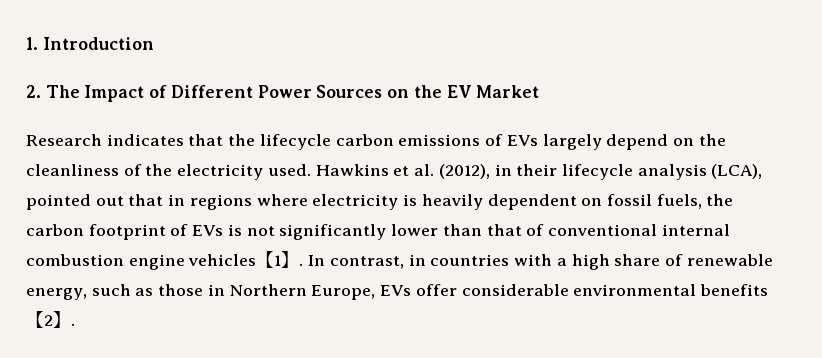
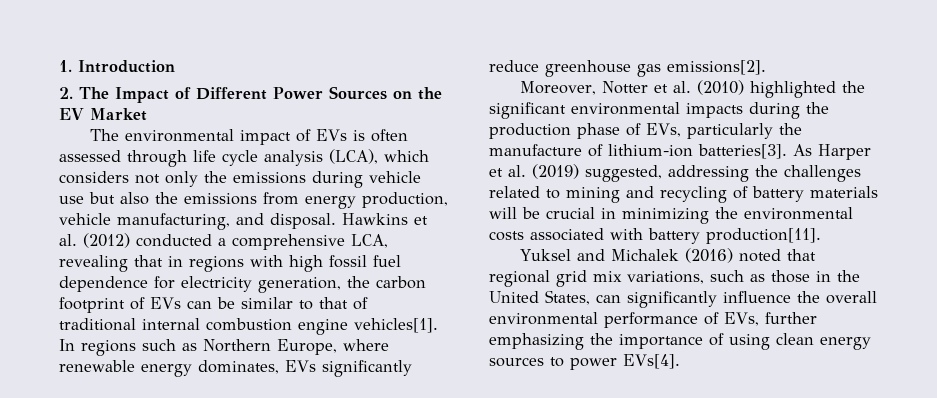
- Research indicates that the lifecycle carbon emissions of EVs largely depend on the cleanliness of the electricity used. Hawkins et al. (2012), in their lifecycle analysis (LCA), pointed out that in regions where electricity is heavily dependent on fossil fuels, the carbon footprint of EVs is not significantly lower than that of conventional internal combustion engine vehicles【1】. In contrast, in countries with a high share of renewable energy, such as those in Northern Europe, EVs offer considerable environmental benefits【2】.
+ The environmental impact of EVs is often assessed through life cycle analysis (LCA), which considers not only the emissions during vehicle use but also the emissions from energy production, vehicle manufacturing, and disposal. Hawkins et al. (2012) conducted a comprehensive LCA, revealing that in regions with high fossil fuel dependence for electricity generation, the carbon footprint of EVs can be similar to that of traditional internal combustion engine vehicles[1]. In regions such as Northern Europe, where renewable energy dominates, EVs significantly reduce greenhouse gas emissions[2].
+ Moreover, Notter et al. (2010) highlighted the significant environmental impacts during the production phase of EVs, particularly the manufacture of lithium-ion batteries[3]. As Harper et al. (2019) suggested, addressing the challenges related to mining and recycling of battery materials will be crucial in minimizing the environmental costs associated with battery production[11].
+ Yuksel and Michalek (2016) noted that regional grid mix variations, such as those in the United States, can significantly influence the overall environmental performance of EVs, further emphasizing the importance of using clean energy sources to power EVs[4].

